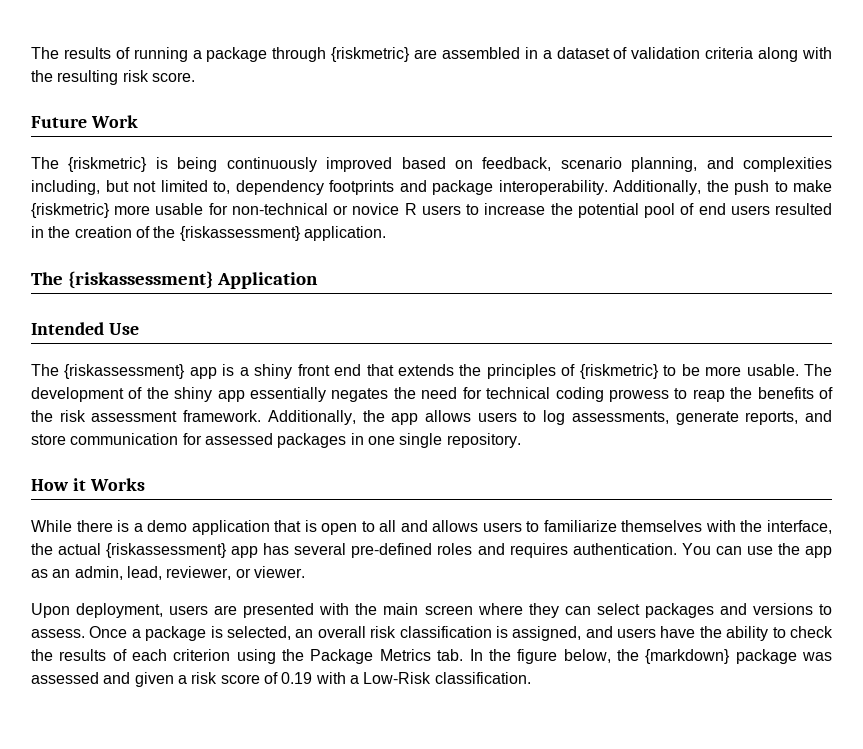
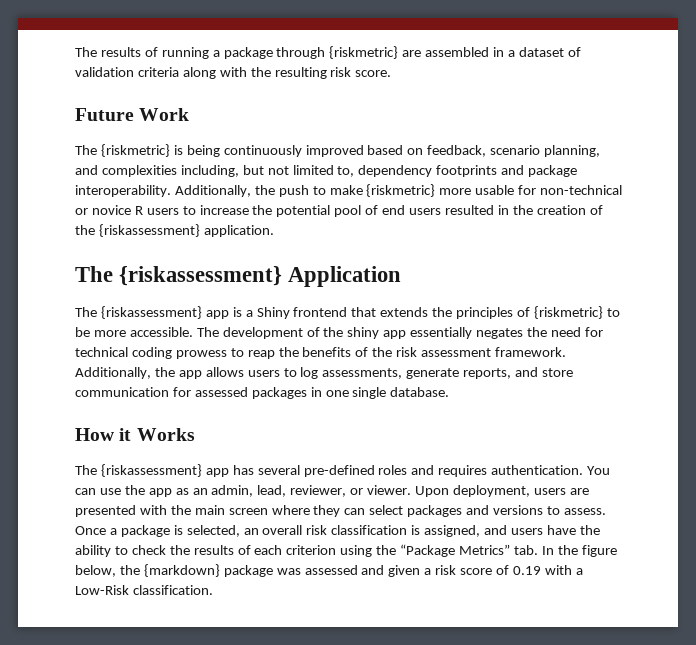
- Intended Use
- The {riskassessment} app is a shiny front end that extends the principles of {riskmetric} to be more usable.
+ The {riskassessment} app is a Shiny frontend that extends the principles of {riskmetric} to be more accessible.
- Additionally, the app allows users to log assessments, generate reports, and store communication for assessed packages in one single repository.
+ Additionally, the app allows users to log assessments, generate reports, and store communication for assessed packages in one single database.
- While there is a demo application that is open to all and allows users to familiarize themselves with the interface, the actual {riskassessment} app has several pre-defined roles and requires authentication.
+ The {riskassessment} app has several pre-defined roles and requires authentication.
- You can use the app as an admin, lead, reviewer, or viewer.
- Upon deployment, users are presented with the main screen where they can select packages and versions to assess.
+ You can use the app as an admin, lead, reviewer, or viewer. Upon deployment, users are presented with the main screen where they can select packages and versions to assess.
- Once a package is selected, an overall risk classification is assigned, and users have the ability to check the results of each criterion using the Package Metrics tab. In the figure below, the {markdown} package was assessed and given a risk score of 0.19 with a Low-Risk classification.
+ Once a package is selected, an overall risk classification is assigned, and users have the ability to check the results of each criterion using the “Package Metrics” tab. In the figure below, the {markdown} package was assessed and given a risk score of 0.19 with a Low-Risk classification.

